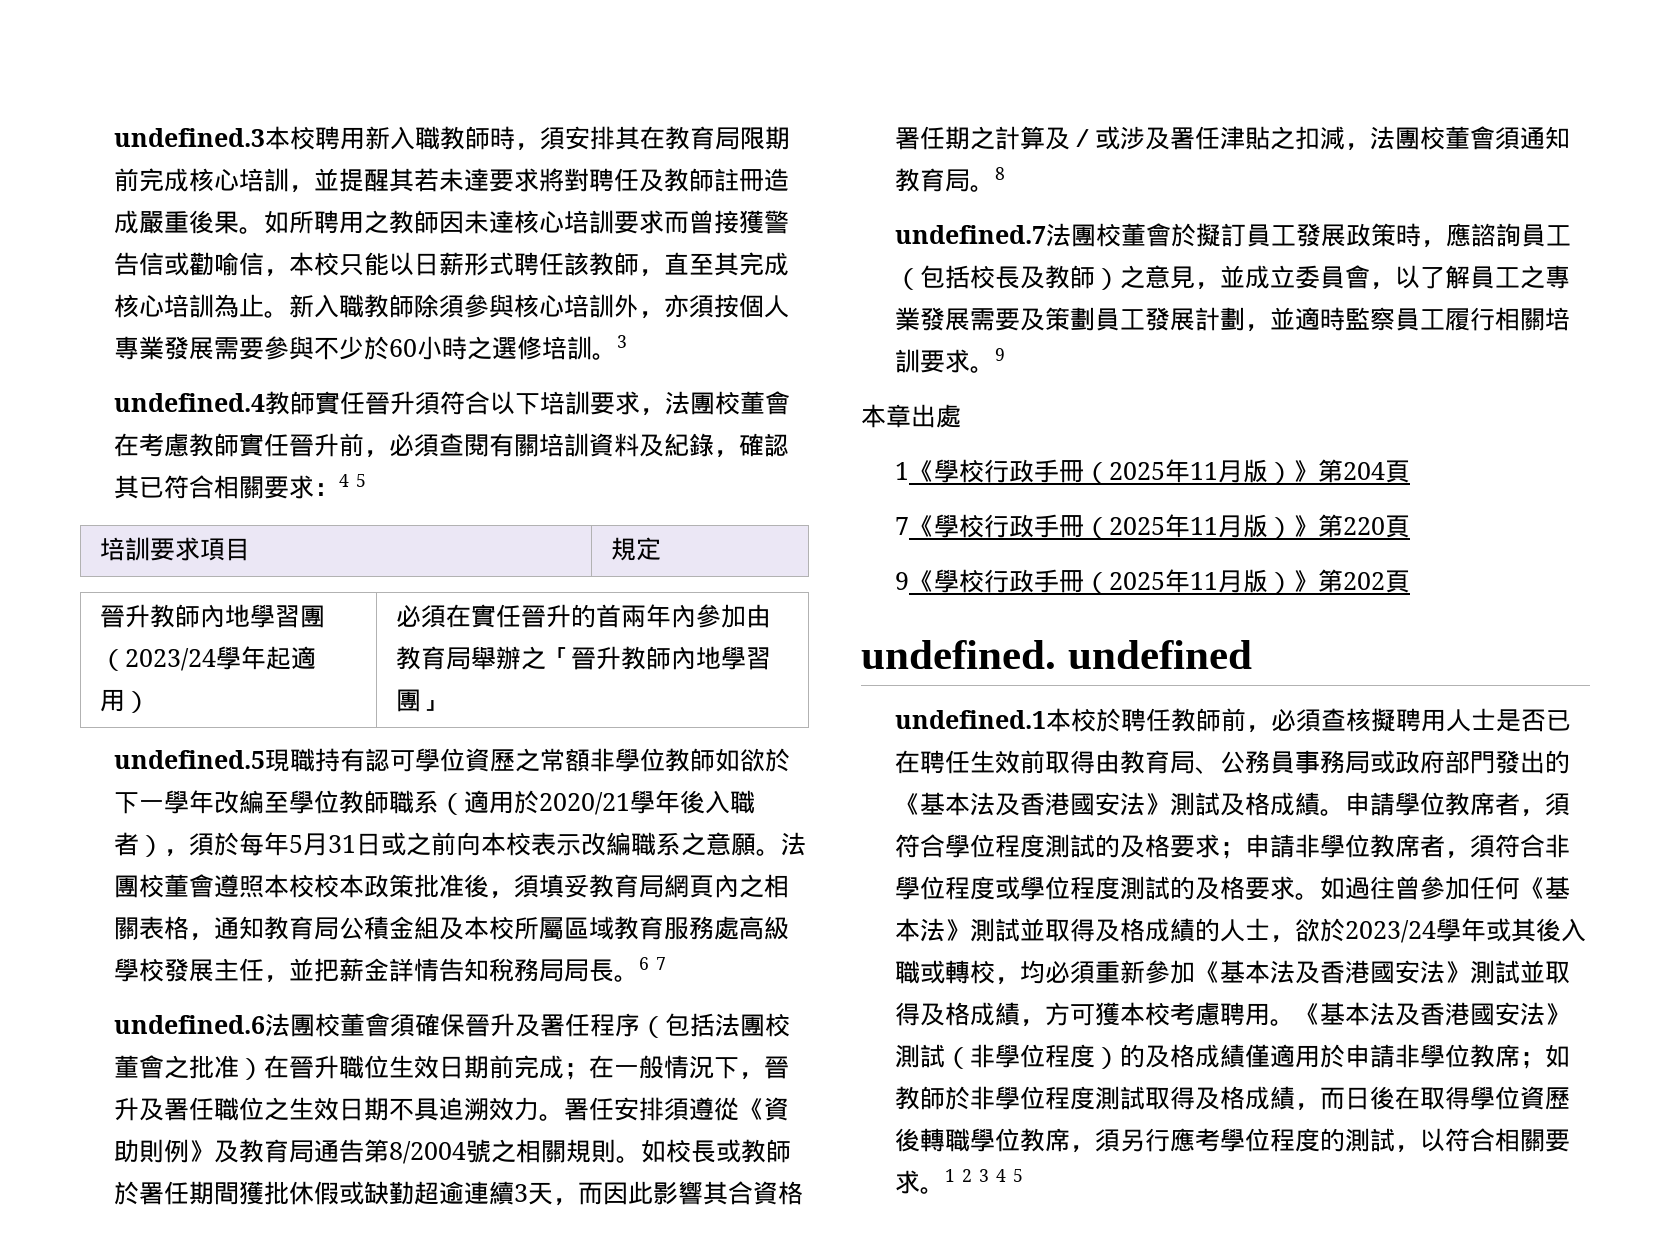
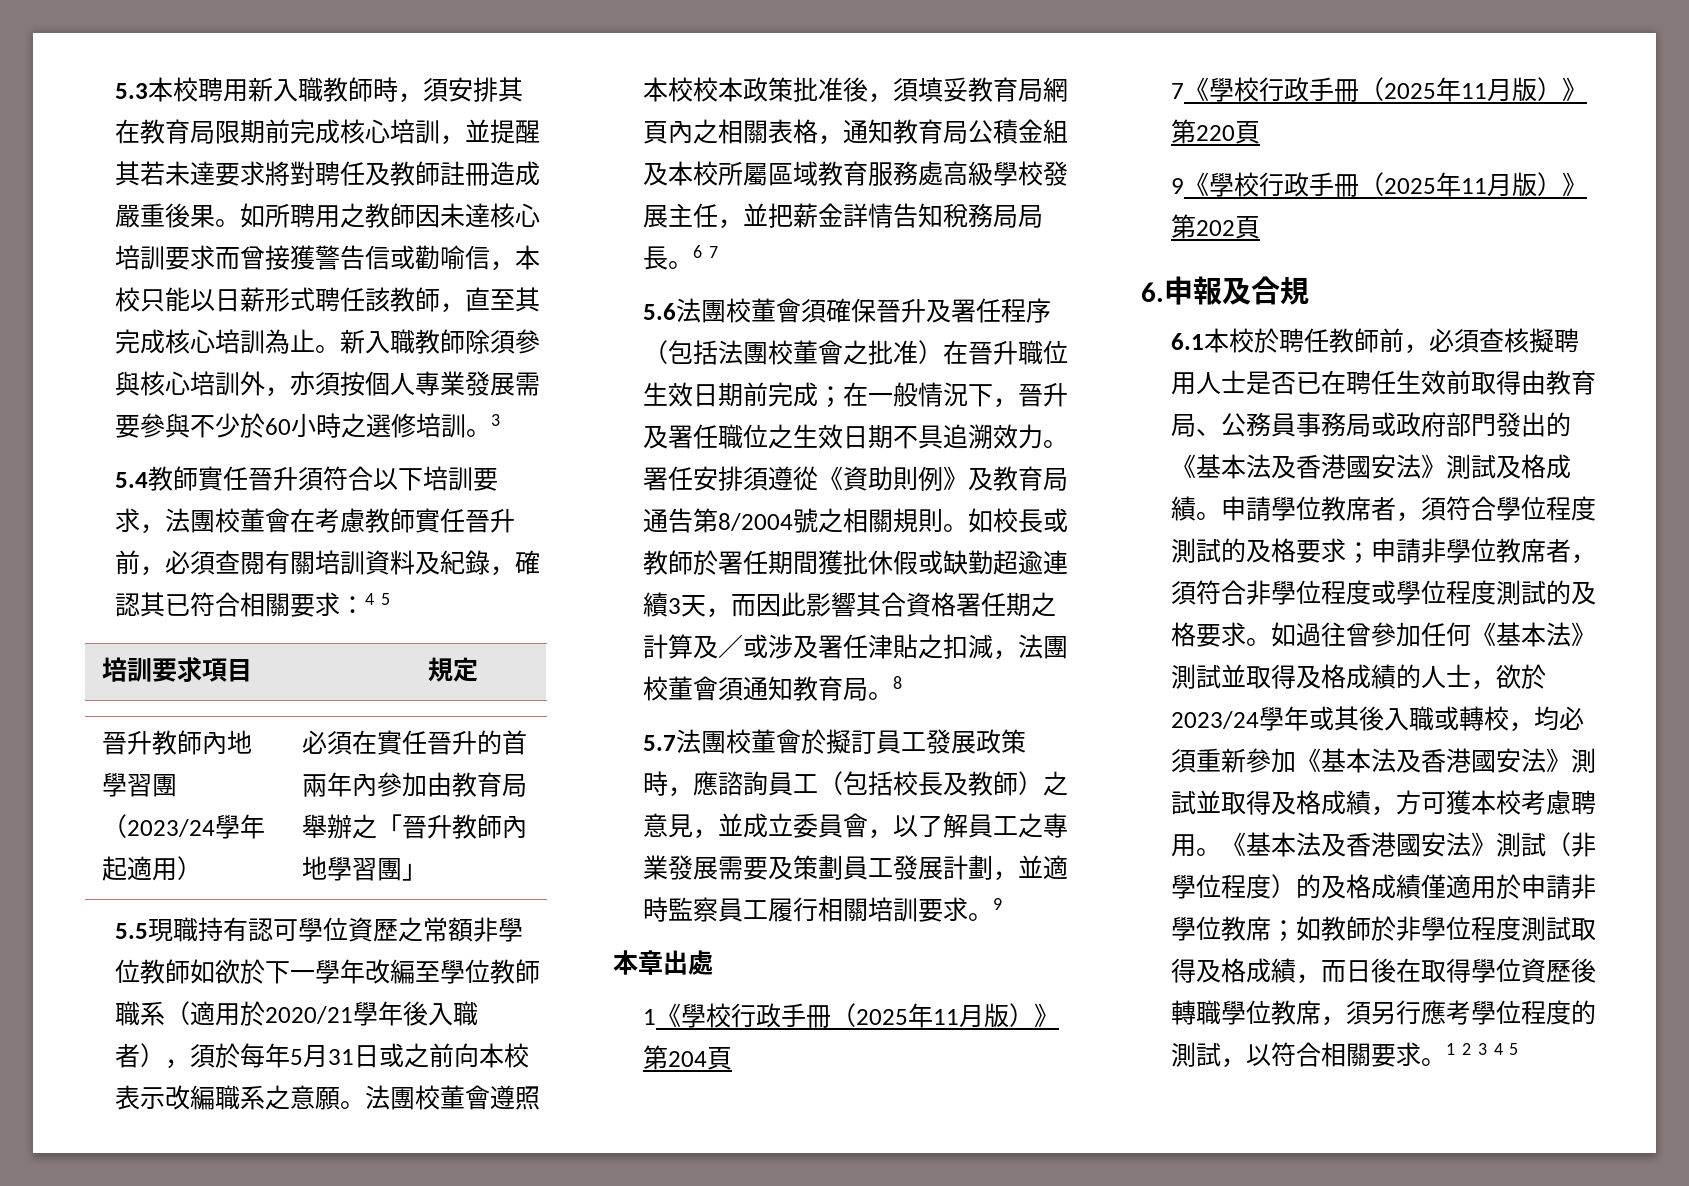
- undefined.3本校聘用新入職教師時，須安排其在教育局限期前完成核心培訓，並提醒其若未達要求將對聘任及教師註冊造成嚴重後果。
+ 5.3本校聘用新入職教師時，須安排其在教育局限期前完成核心培訓，並提醒其若未達要求將對聘任及教師註冊造成嚴重後果。
- undefined.4教師實任晉升須符合以下培訓要求，法團校董會在考慮教師實任晉升前，必須查閱有關培訓資料及紀錄，確認其已符合相關要求：4 5
+ 5.4教師實任晉升須符合以下培訓要求，法團校董會在考慮教師實任晉升前，必須查閱有關培訓資料及紀錄，確認其已符合相關要求：4 5
- undefined.5現職持有認可學位資歷之常額非學位教師如欲於下一學年改編至學位教師職系（適用於2020/21學年後入職者），須於每年5月31日或之前向本校表示改編職系之意願。
+ 5.5現職持有認可學位資歷之常額非學位教師如欲於下一學年改編至學位教師職系（適用於2020/21學年後入職者），須於每年5月31日或之前向本校表示改編職系之意願。
- undefined.6法團校董會須確保晉升及署任程序（包括法團校董會之批准）在晉升職位生效日期前完成；在一般情況下，晉升及署任職位之生效日期不具追溯效力。
+ 5.6法團校董會須確保晉升及署任程序（包括法團校董會之批准）在晉升職位生效日期前完成；在一般情況下，晉升及署任職位之生效日期不具追溯效力。
- undefined.7法團校董會於擬訂員工發展政策時，應諮詢員工（包括校長及教師）之意見，並成立委員會，以了解員工之專業發展需要及策劃員工發展計劃，並適時監察員工履行相關培訓要求。
+ 5.7法團校董會於擬訂員工發展政策時，應諮詢員工（包括校長及教師）之意見，並成立委員會，以了解員工之專業發展需要及策劃員工發展計劃，並適時監察員工履行相關培訓要求。
- undefined. undefined
- undefined.1本校於聘任教師前，必須查核擬聘用人士是否已在聘任生效前取得由教育局、公務員事務局或政府部門發出的《基本法及香港國安法》測試及格成績。
+ 6.申報及合規
+ 6.1本校於聘任教師前，必須查核擬聘用人士是否已在聘任生效前取得由教育局、公務員事務局或政府部門發出的《基本法及香港國安法》測試及格成績。

